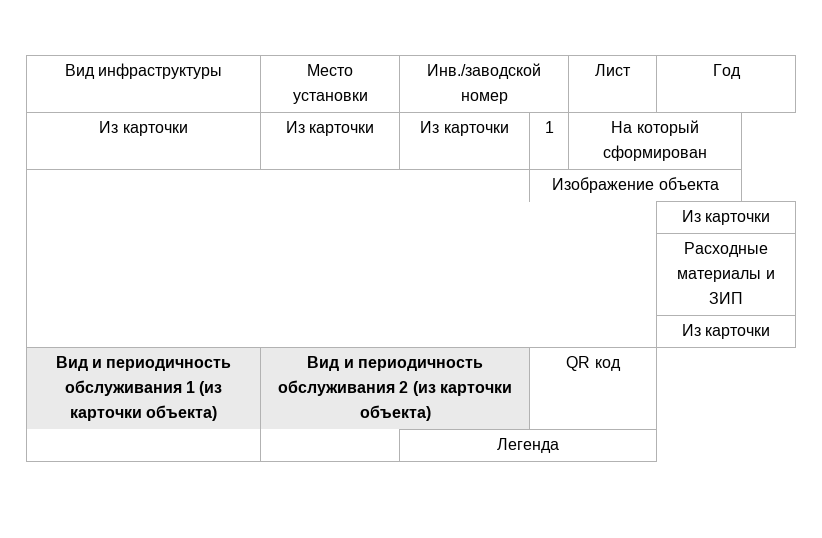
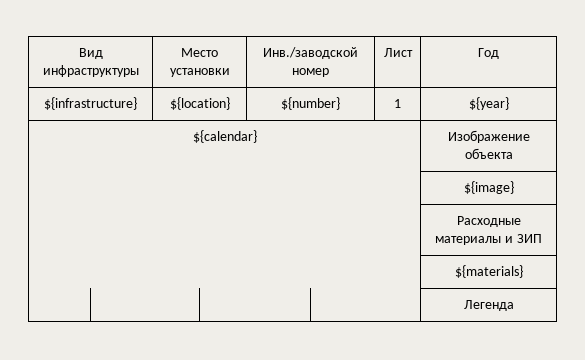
- Из карточки | Из карточки | Из карточки | 1 | На который сформирован
- | Изображение объекта
- | Из карточки
+ ${infrastructure} | ${location} | ${number} | 1 | ${year}
+ ${calendar} | Изображение объекта
+ | ${image}
  | Расходные материалы и ЗИП
- | Из карточки
- Вид и периодичность обслуживания 1 (из карточки объекта) | Вид и периодичность обслуживания 2 (из карточки объекта) | QR код
- | | Легенда
+ | ${materials}
+ | | | | Легенда

